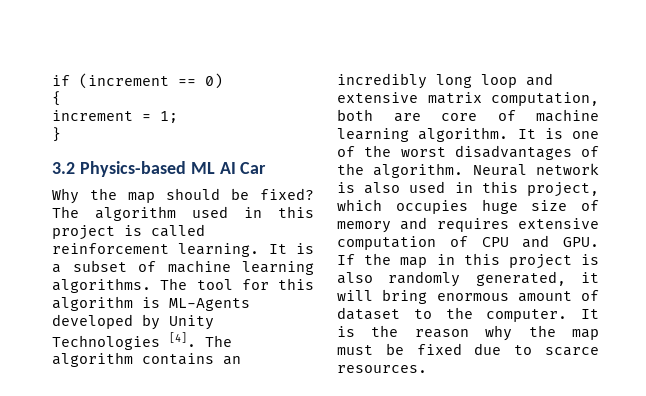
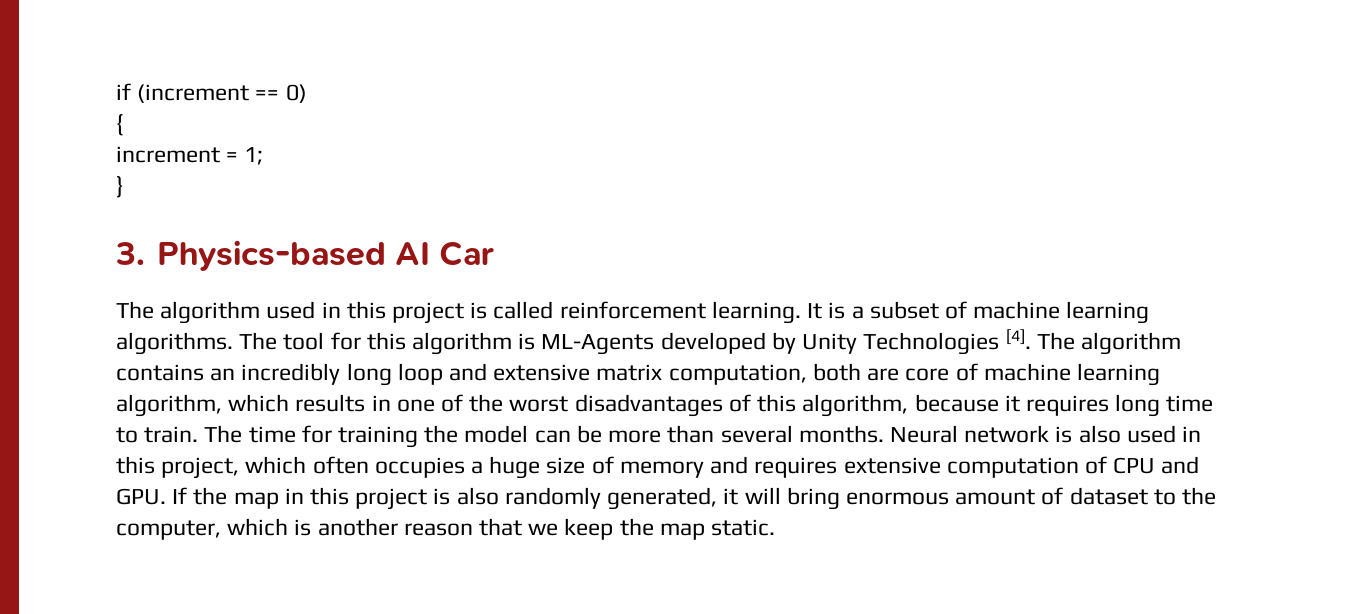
- 3.2 Physics-based ML AI Car
+ 3. Physics-based AI Car
- Why the map should be fixed?
- The algorithm contains an incredibly long loop and extensive matrix computation, both are core of machine learning algorithm. It is one of the worst disadvantages of the algorithm.
+ The algorithm contains an incredibly long loop and extensive matrix computation, both are core of machine learning algorithm, which results in one of the worst disadvantages of this algorithm, because it requires long time to train. The time for training the model can be more than several months.
- Neural network is also used in this project, which occupies huge size of memory and requires extensive computation of CPU and GPU. If the map in this project is also randomly generated, it will bring enormous amount of dataset to the computer. It is the reason why the map must be fixed due to scarce resources.
+ Neural network is also used in this project, which often occupies a huge size of memory and requires extensive computation of CPU and GPU. If the map in this project is also randomly generated, it will bring enormous amount of dataset to the computer, which is another reason that we keep the map static.

